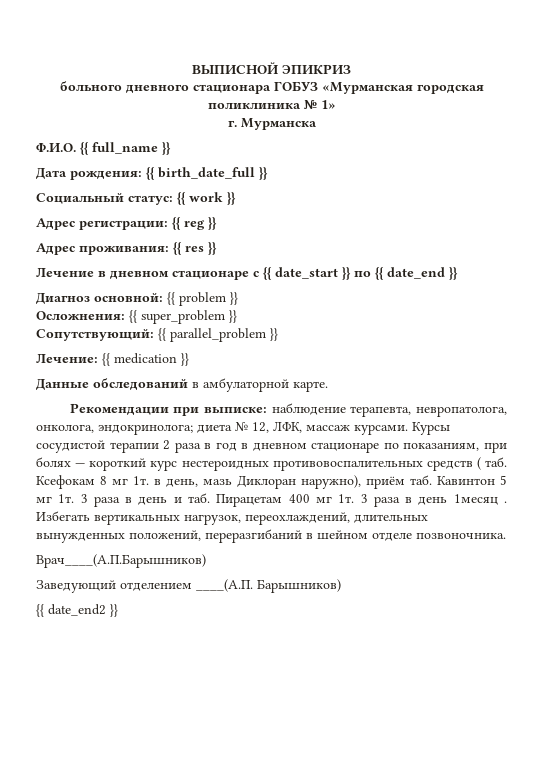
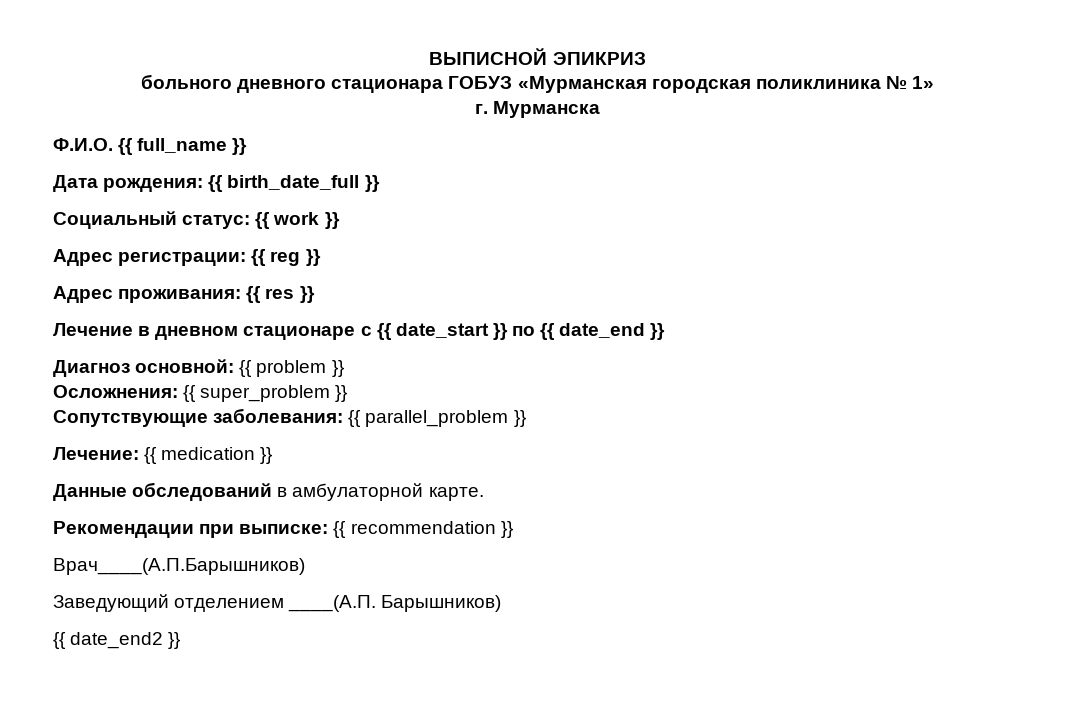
- Сопутствующий: {{ parallel_problem }}
+ Сопутствующие заболевания: {{ parallel_problem }}
- Рекомендации при выписке: наблюдение терапевта, невропатолога, онколога, эндокринолога; диета № 12, ЛФК, массаж курсами. Курсы сосудистой терапии 2 раза в год в дневном стационаре по показаниям, при болях — короткий курс нестероидных противовоспалительных средств ( таб. Ксефокам 8 мг 1т. в день, мазь Диклоран наружно), приём таб. Кавинтон 5 мг 1т. 3 раза в день и таб. Пирацетам 400 мг 1т. 3 раза в день 1месяц . Избегать вертикальных нагрузок, переохлаждений, длительных вынужденных положений, переразгибаний в шейном отделе позвоночника.
+ Рекомендации при выписке: {{ recommendation }}

